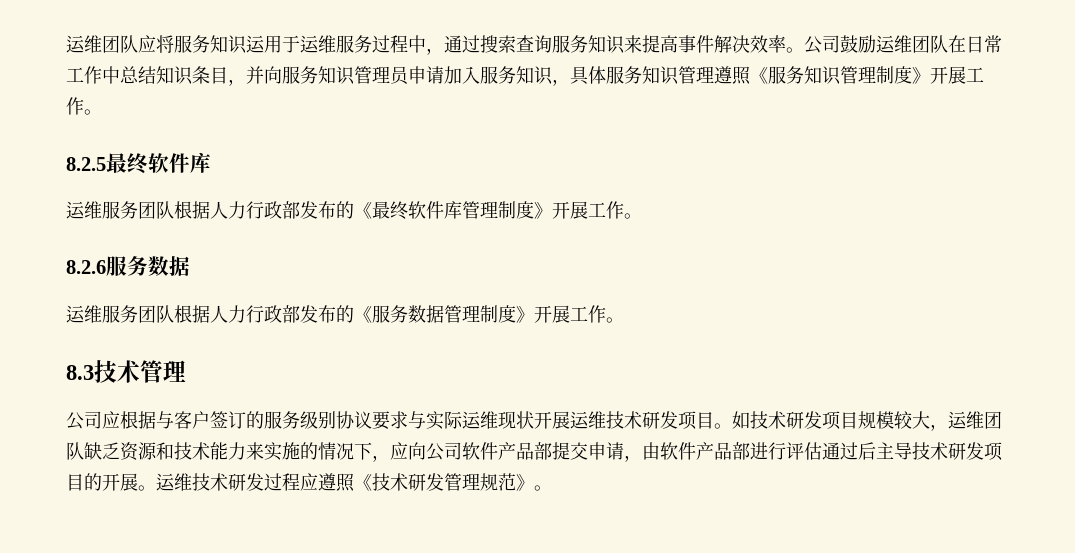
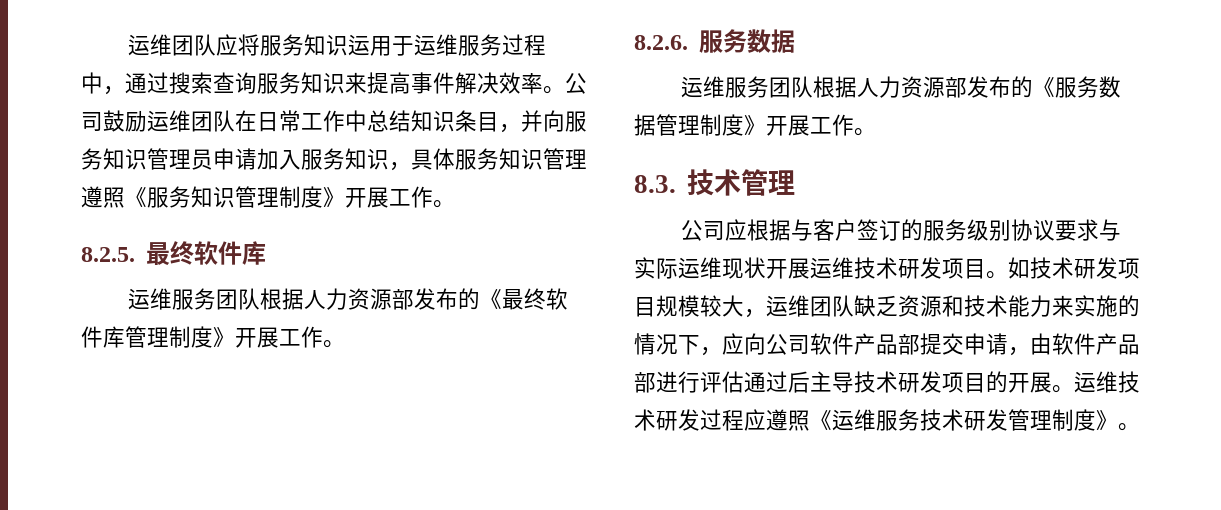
- 8.2.5最终软件库
+ 8.2.5.最终软件库
- 运维服务团队根据人力行政部发布的《最终软件库管理制度》开展工作。
+ 运维服务团队根据人力资源部发布的《最终软件库管理制度》开展工作。
- 8.2.6服务数据
+ 8.2.6.服务数据
- 运维服务团队根据人力行政部发布的《服务数据管理制度》开展工作。
+ 运维服务团队根据人力资源部发布的《服务数据管理制度》开展工作。
- 8.3技术管理
+ 8.3.技术管理
- 运维技术研发过程应遵照《技术研发管理规范》。
+ 运维技术研发过程应遵照《运维服务技术研发管理制度》。

